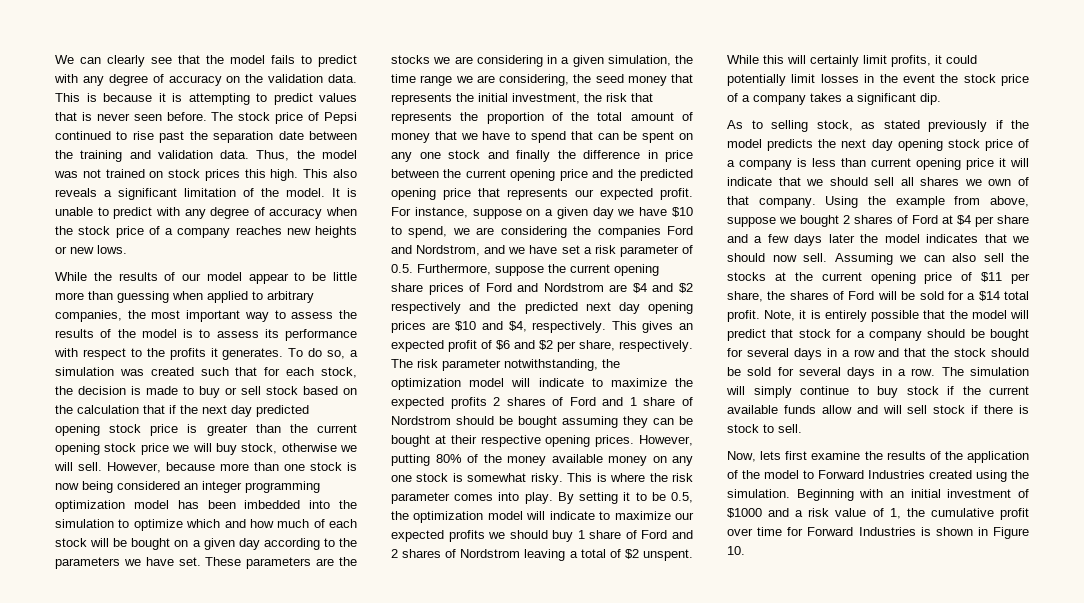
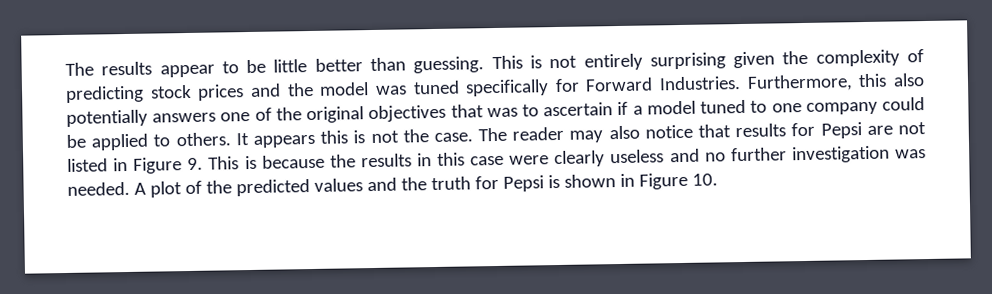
- We can clearly see that the model fails to predict with any degree of accuracy on the validation data. This is because it is attempting to predict values that is never seen before. The stock price of Pepsi continued to rise past the separation date between the training and validation data. Thus, the model was not trained on stock prices this high. This also reveals a significant limitation of the model. It is unable to predict with any degree of accuracy when the stock price of a company reaches new heights or new lows.
- While the results of our model appear to be little more than guessing when applied to arbitrary companies, the most important way to assess the results of the model is to assess its performance with respect to the profits it generates. To do so, a simulation was created such that for each stock, the decision is made to buy or sell stock based on the calculation that if the next day predicted opening stock price is greater than the current opening stock price we will buy stock, otherwise we will sell. However, because more than one stock is now being considered an integer programming optimization model has been imbedded into the simulation to optimize which and how much of each stock will be bought on a given day according to the parameters we have set. These parameters are the stocks we are considering in a given simulation, the time range we are considering, the seed money that represents the initial investment, the risk that represents the proportion of the total amount of money that we have to spend that can be spent on any one stock and finally the difference in price between the current opening price and the predicted opening price that represents our expected profit. For instance, suppose on a given day we have $10 to spend, we are considering the companies Ford and Nordstrom, and we have set a risk parameter of 0.5. Furthermore, suppose the current opening share prices of Ford and Nordstrom are $4 and $2 respectively and the predicted next day opening prices are $10 and $4, respectively. This gives an expected profit of $6 and $2 per share, respectively. The risk parameter notwithstanding, the optimization model will indicate to maximize the expected profits 2 shares of Ford and 1 share of Nordstrom should be bought assuming they can be bought at their respective opening prices. However, putting 80% of the money available money on any one stock is somewhat risky. This is where the risk parameter comes into play. By setting it to be 0.5, the optimization model will indicate to maximize our expected profits we should buy 1 share of Ford and 2 shares of Nordstrom leaving a total of $2 unspent. While this will certainly limit profits, it could potentially limit losses in the event the stock price of a company takes a significant dip.
- As to selling stock, as stated previously if the model predicts the next day opening stock price of a company is less than current opening price it will indicate that we should sell all shares we own of that company. Using the example from above, suppose we bought 2 shares of Ford at $4 per share and a few days later the model indicates that we should now sell. Assuming we can also sell the stocks at the current opening price of $11 per share, the shares of Ford will be sold for a $14 total profit. Note, it is entirely possible that the model will predict that stock for a company should be bought for several days in a row and that the stock should be sold for several days in a row. The simulation will simply continue to buy stock if the current available funds allow and will sell stock if there is stock to sell.
- Now, lets first examine the results of the application of the model to Forward Industries created using the simulation. Beginning with an initial investment of $1000 and a risk value of 1, the cumulative profit over time for Forward Industries is shown in Figure 10.
+ The results appear to be little better than guessing. This is not entirely surprising given the complexity of predicting stock prices and the model was tuned specifically for Forward Industries. Furthermore, this also potentially answers one of the original objectives that was to ascertain if a model tuned to one company could be applied to others. It appears this is not the case. The reader may also notice that results for Pepsi are not listed in Figure 9. This is because the results in this case were clearly useless and no further investigation was needed. A plot of the predicted values and the truth for Pepsi is shown in Figure 10.

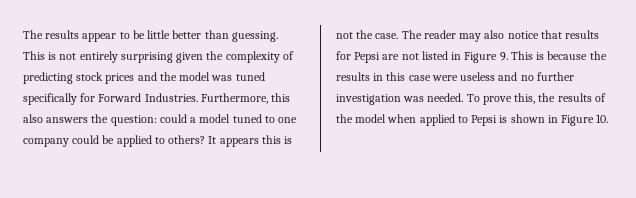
- Furthermore, this also potentially answers one of the original objectives that was to ascertain if a model tuned to one company could be applied to others.
+ Furthermore, this also answers the question: could a model tuned to one company could be applied to others?
- The reader may also notice that results for Pepsi are not listed in Figure 9. This is because the results in this case were clearly useless and no further investigation was needed.
+ The reader may also notice that results for Pepsi are not listed in Figure 9. This is because the results in this case were useless and no further investigation was needed.
- A plot of the predicted values and the truth for Pepsi is shown in Figure 10.
+ To prove this, the results of the model when applied to Pepsi is shown in Figure 10.

